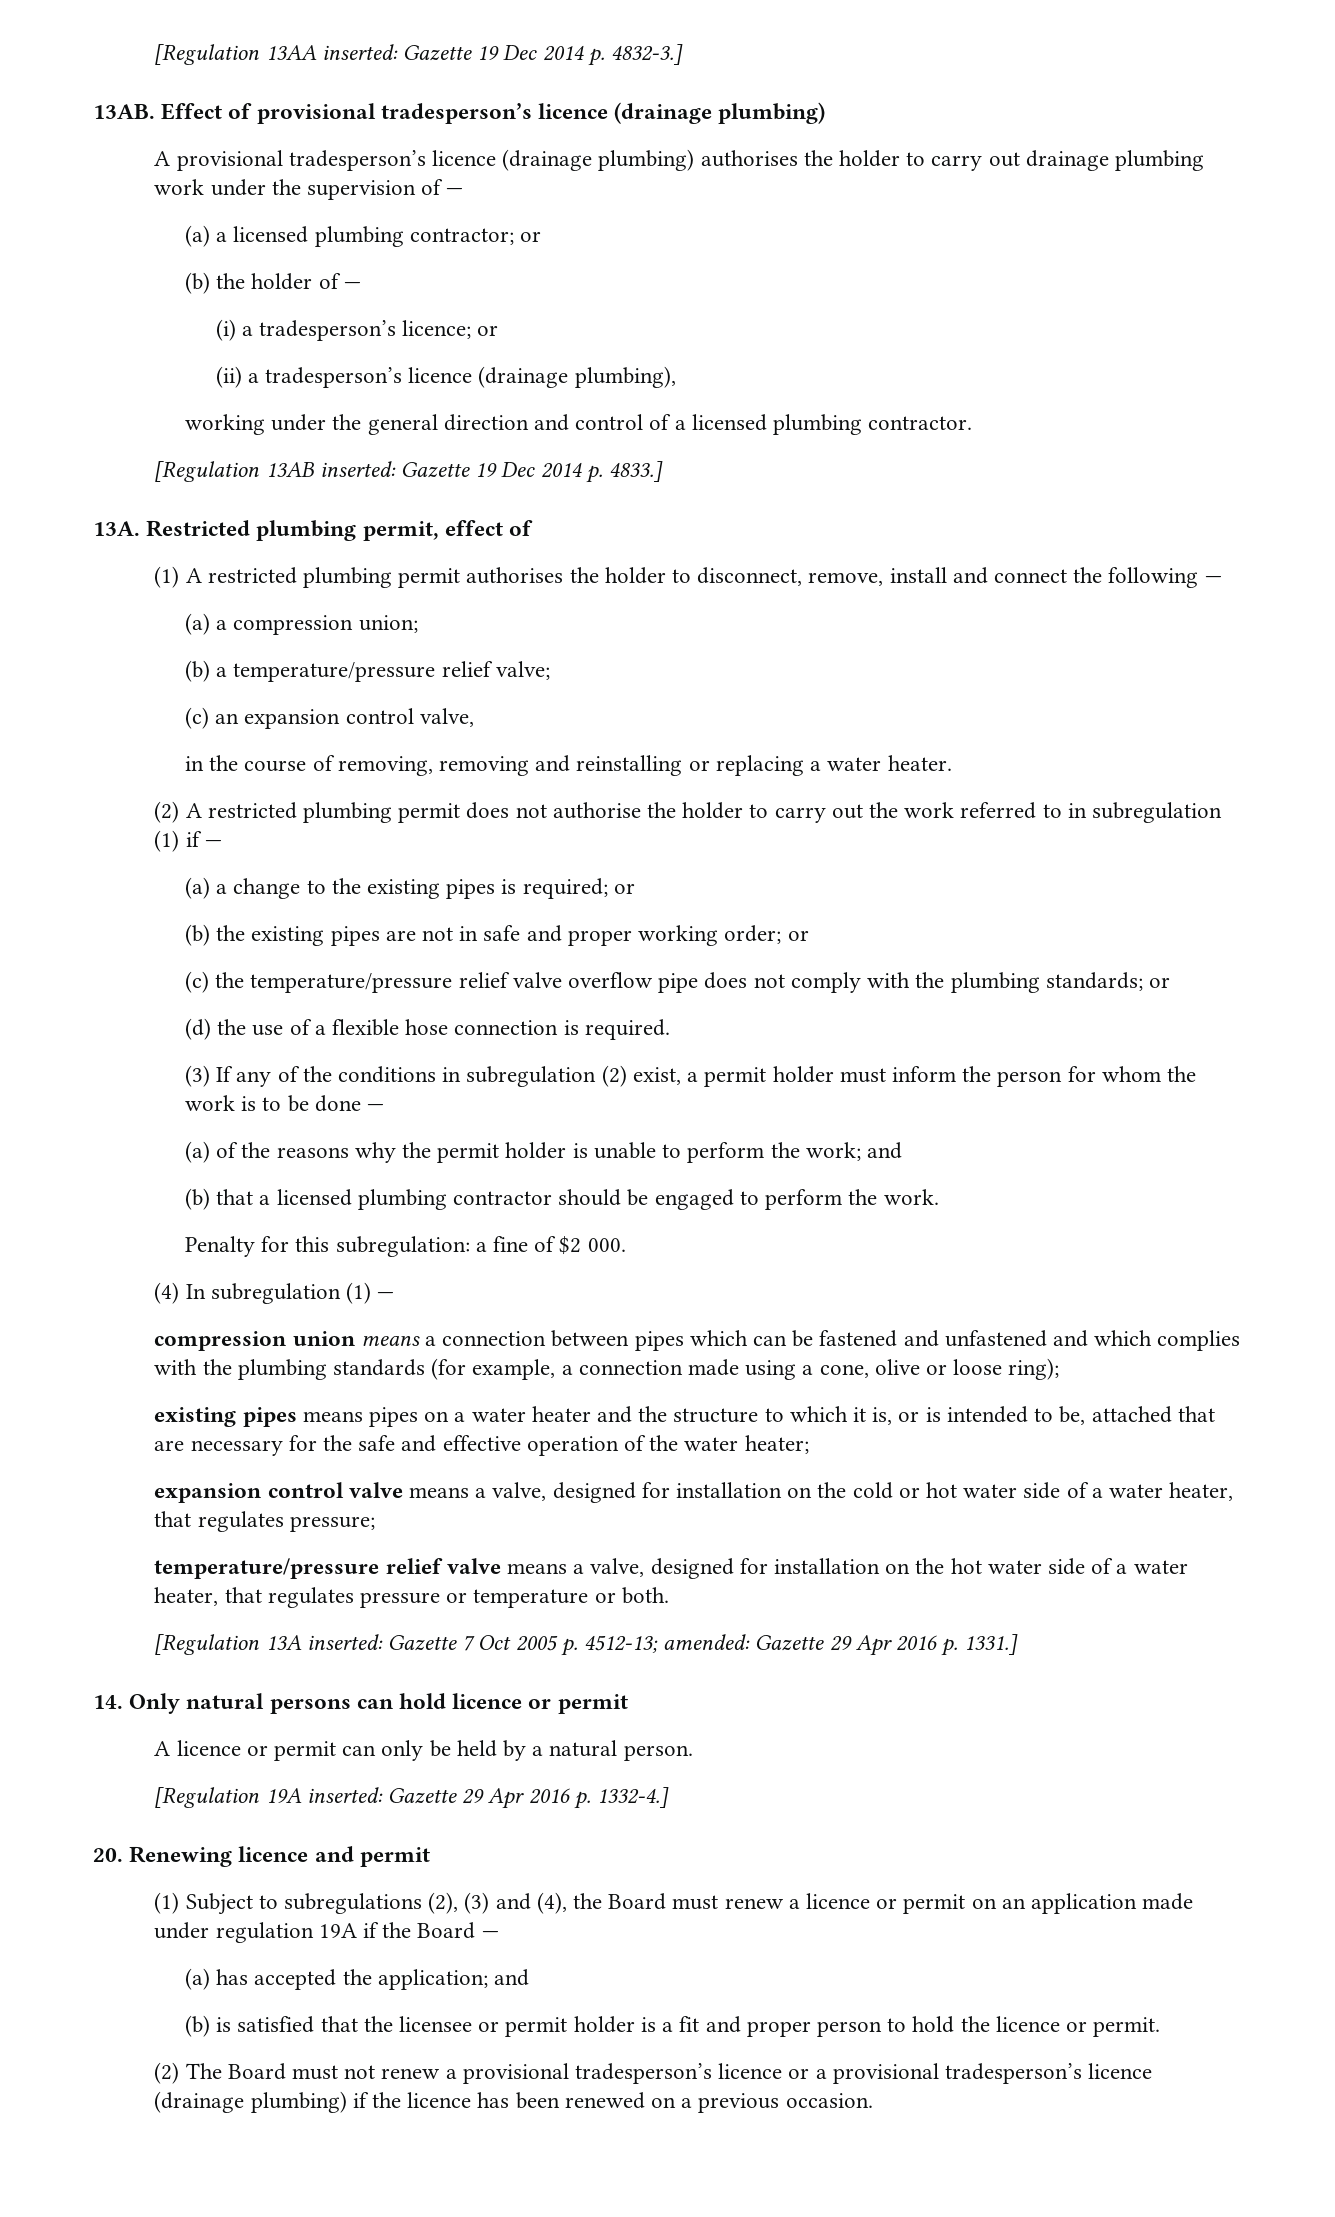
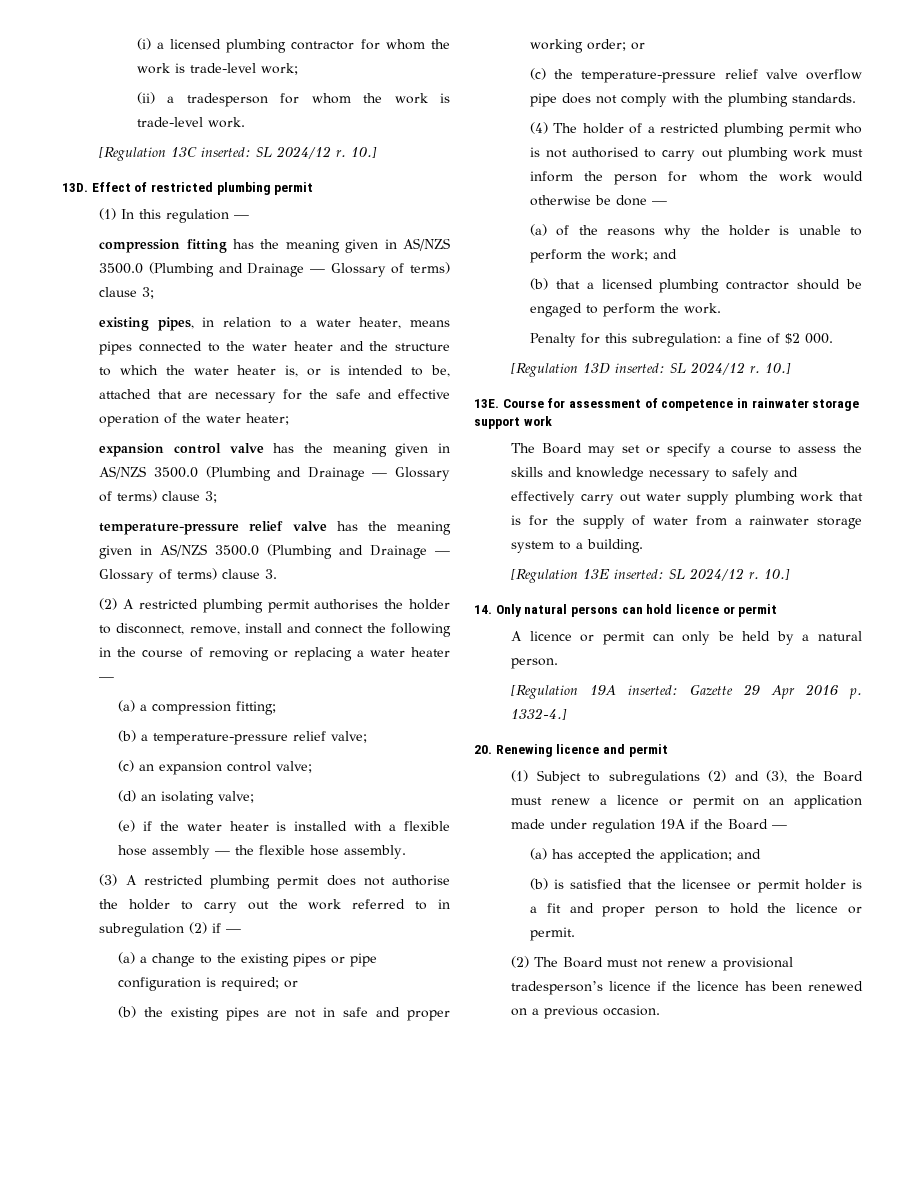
- [Regulation 13AA inserted: Gazette 19 Dec 2014 p. 4832-3.]
- 13AB. Effect of provisional tradesperson’s licence (drainage plumbing)
- A provisional tradesperson’s licence (drainage plumbing) authorises the holder to carry out drainage plumbing work under the supervision of —
- (a) a licensed plumbing contractor; or
- (b) the holder of —
- (i) a tradesperson’s licence; or
- (ii) a tradesperson’s licence (drainage plumbing),
- working under the general direction and control of a licensed plumbing contractor.
- [Regulation 13AB inserted: Gazette 19 Dec 2014 p. 4833.]
- 13A. Restricted plumbing permit, effect of
- (1) A restricted plumbing permit authorises the holder to disconnect, remove, install and connect the following —
+ (i) a licensed plumbing contractor for whom the work is trade-level work;
+ (ii) a tradesperson for whom the work is trade-level work.
+ [Regulation 13C inserted: SL 2024/12 r. 10.]
+ 13D. Effect of restricted plumbing permit
+ (1) In this regulation —
+ compression fitting has the meaning given in AS/NZS 3500.0 (Plumbing and Drainage — Glossary of terms) clause 3;
+ existing pipes, in relation to a water heater, means pipes connected to the water heater and the structure to which the water heater is, or is intended to be, attached that are necessary for the safe and effective operation of the water heater;
+ expansion control valve has the meaning given in AS/NZS 3500.0 (Plumbing and Drainage — Glossary of terms) clause 3;
+ temperature-pressure relief valve has the meaning given in AS/NZS 3500.0 (Plumbing and Drainage — Glossary of terms) clause 3.
+ (2) A restricted plumbing permit authorises the holder to disconnect, remove, install and connect the following in the course of removing or replacing a water heater —
- (a) a compression union;
+ (a) a compression fitting;
- (b) a temperature/pressure relief valve;
+ (b) a temperature-pressure relief valve;
- (c) an expansion control valve,
- in the course of removing, removing and reinstalling or replacing a water heater.
- (2) A restricted plumbing permit does not authorise the holder to carry out the work referred to in subregulation (1) if —
+ (c) an expansion control valve;
+ (d) an isolating valve;
+ (e) if the water heater is installed with a flexible hose assembly — the flexible hose assembly.
+ (3) A restricted plumbing permit does not authorise the holder to carry out the work referred to in subregulation (2) if —
- (a) a change to the existing pipes is required; or
+ (a) a change to the existing pipes or pipe configuration is required; or
- (c) the temperature/pressure relief valve overflow pipe does not comply with the plumbing standards; or
- (d) the use of a flexible hose connection is required.
- (3) If any of the conditions in subregulation (2) exist, a permit holder must inform the person for whom the work is to be done —
+ (c) the temperature-pressure relief valve overflow pipe does not comply with the plumbing standards.
+ (4) The holder of a restricted plumbing permit who is not authorised to carry out plumbing work must inform the person for whom the work would otherwise be done —
- (a) of the reasons why the permit holder is unable to perform the work; and
+ (a) of the reasons why the holder is unable to perform the work; and
- (4) In subregulation (1) —
- compression union means a connection between pipes which can be fastened and unfastened and which complies with the plumbing standards (for example, a connection made using a cone, olive or loose ring);
- existing pipes means pipes on a water heater and the structure to which it is, or is intended to be, attached that are necessary for the safe and effective operation of the water heater;
- expansion control valve means a valve, designed for installation on the cold or hot water side of a water heater, that regulates pressure;
- temperature/pressure relief valve means a valve, designed for installation on the hot water side of a water heater, that regulates pressure or temperature or both.
- [Regulation 13A inserted: Gazette 7 Oct 2005 p. 4512-13; amended: Gazette 29 Apr 2016 p. 1331.]
+ [Regulation 13D inserted: SL 2024/12 r. 10.]
+ 13E. Course for assessment of competence in rainwater storage support work
+ The Board may set or specify a course to assess the skills and knowledge necessary to safely and effectively carry out water supply plumbing work that is for the supply of water from a rainwater storage system to a building.
+ [Regulation 13E inserted: SL 2024/12 r. 10.]
- (1) Subject to subregulations (2), (3) and (4), the Board must renew a licence or permit on an application made under regulation 19A if the Board —
+ (1) Subject to subregulations (2) and (3), the Board must renew a licence or permit on an application made under regulation 19A if the Board —
- (2) The Board must not renew a provisional tradesperson’s licence or a provisional tradesperson’s licence (drainage plumbing) if the licence has been renewed on a previous occasion.
+ (2) The Board must not renew a provisional tradesperson’s licence if the licence has been renewed on a previous occasion.

